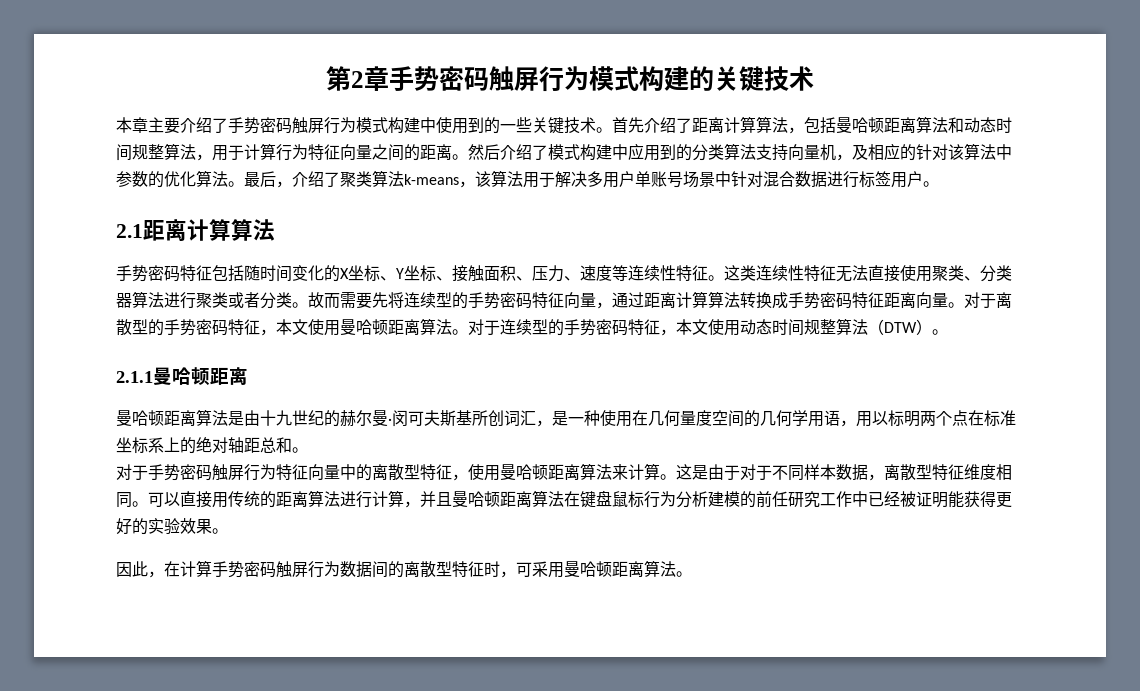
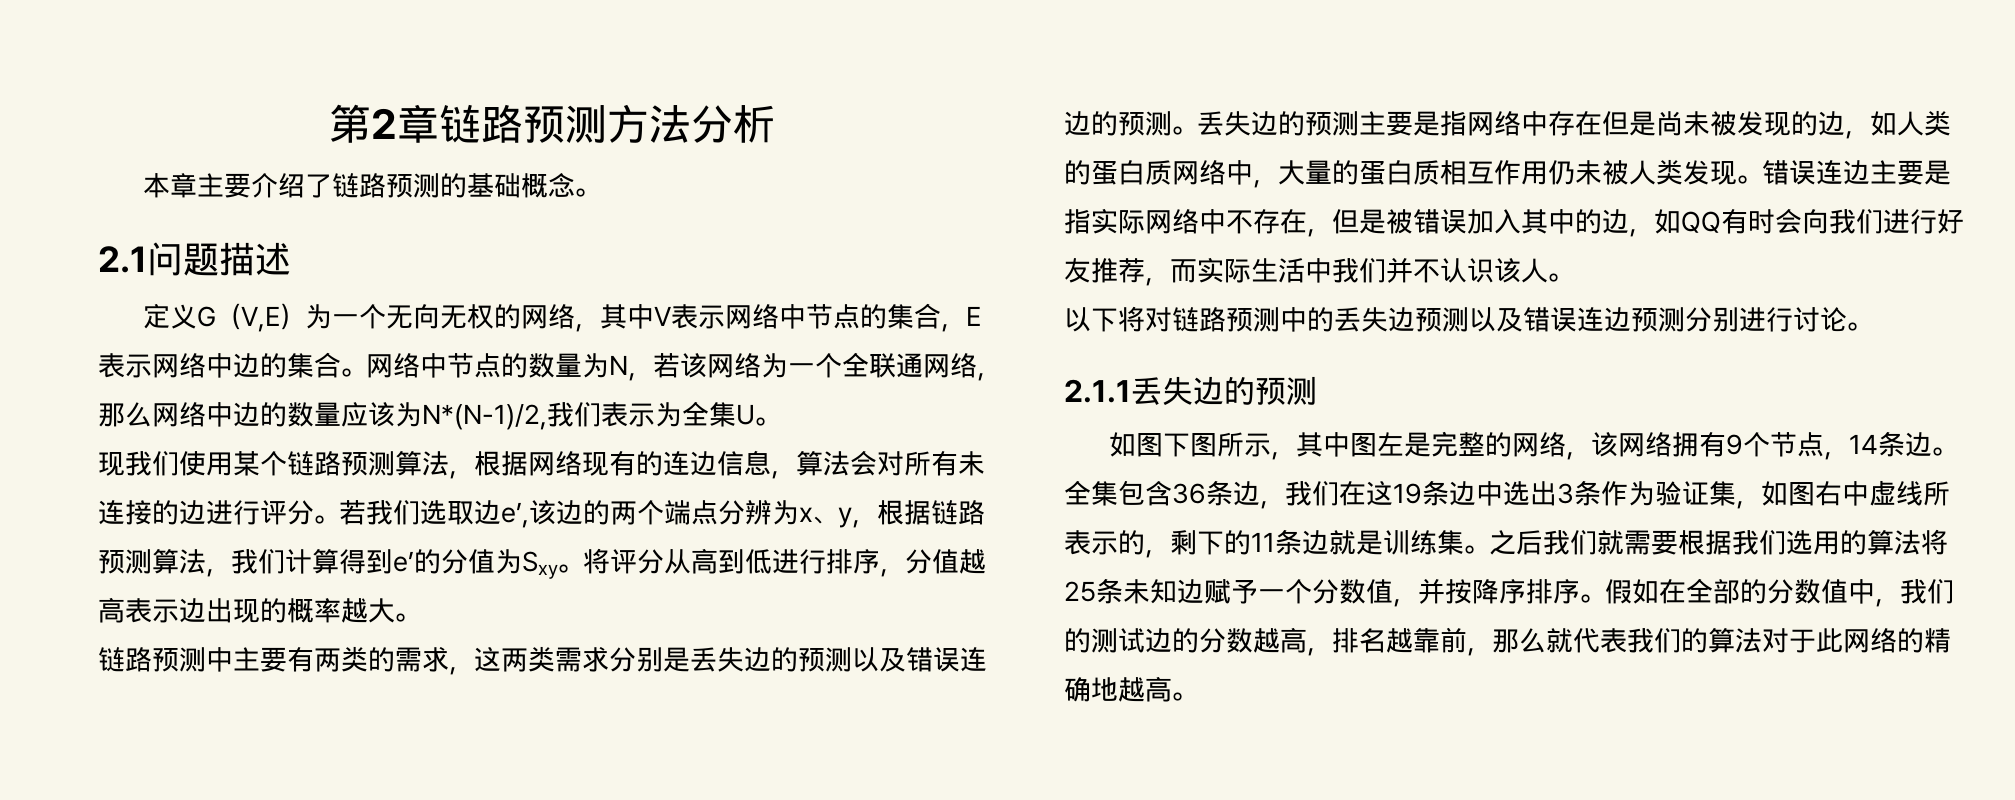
- 第2章手势密码触屏行为模式构建的关键技术
- 本章主要介绍了手势密码触屏行为模式构建中使用到的一些关键技术。首先介绍了距离计算算法，包括曼哈顿距离算法和动态时间规整算法，用于计算行为特征向量之间的距离。然后介绍了模式构建中应用到的分类算法支持向量机，及相应的针对该算法中参数的优化算法。最后，介绍了聚类算法k-means，该算法用于解决多用户单账号场景中针对混合数据进行标签用户。
- 2.1距离计算算法
- 手势密码特征包括随时间变化的X坐标、Y坐标、接触面积、压力、速度等连续性特征。这类连续性特征无法直接使用聚类、分类器算法进行聚类或者分类。故而需要先将连续型的手势密码特征向量，通过距离计算算法转换成手势密码特征距离向量。对于离散型的手势密码特征，本文使用曼哈顿距离算法。对于连续型的手势密码特征，本文使用动态时间规整算法（DTW）。
- 2.1.1曼哈顿距离
- 曼哈顿距离算法是由十九世纪的赫尔曼·闵可夫斯基所创词汇，是一种使用在几何量度空间的几何学用语，用以标明两个点在标准坐标系上的绝对轴距总和。
- 对于手势密码触屏行为特征向量中的离散型特征，使用曼哈顿距离算法来计算。这是由于对于不同样本数据，离散型特征维度相同。可以直接用传统的距离算法进行计算，并且曼哈顿距离算法在键盘鼠标行为分析建模的前任研究工作中已经被证明能获得更好的实验效果。
- 因此，在计算手势密码触屏行为数据间的离散型特征时，可采用曼哈顿距离算法。
+ 第2章链路预测方法分析
+ 本章主要介绍了链路预测的基础概念。
+ 2.1问题描述
+ 定义G（V,E）为一个无向无权的网络，其中V表示网络中节点的集合，E表示网络中边的集合。网络中节点的数量为N，若该网络为一个全联通网络，那么网络中边的数量应该为N*(N-1)/2,我们表示为全集U。
+ 现我们使用某个链路预测算法，根据网络现有的连边信息，算法会对所有未连接的边进行评分。若我们选取边e’,该边的两个端点分辨为x、y，根据链路预测算法，我们计算得到e’的分值为Sxy。将评分从高到低进行排序，分值越高表示边出现的概率越大。
+ 链路预测中主要有两类的需求，这两类需求分别是丢失边的预测以及错误连边的预测。丢失边的预测主要是指网络中存在但是尚未被发现的边，如人类的蛋白质网络中，大量的蛋白质相互作用仍未被人类发现。错误连边主要是指实际网络中不存在，但是被错误加入其中的边，如QQ有时会向我们进行好友推荐，而实际生活中我们并不认识该人。
+ 以下将对链路预测中的丢失边预测以及错误连边预测分别进行讨论。
+ 2.1.1丢失边的预测
+ 如图下图所示，其中图左是完整的网络，该网络拥有9个节点，14条边。全集包含36条边，我们在这19条边中选出3条作为验证集，如图右中虚线所表示的，剩下的11条边就是训练集。之后我们就需要根据我们选用的算法将25条未知边赋予一个分数值，并按降序排序。假如在全部的分数值中，我们的测试边的分数越高，排名越靠前，那么就代表我们的算法对于此网络的精确地越高。

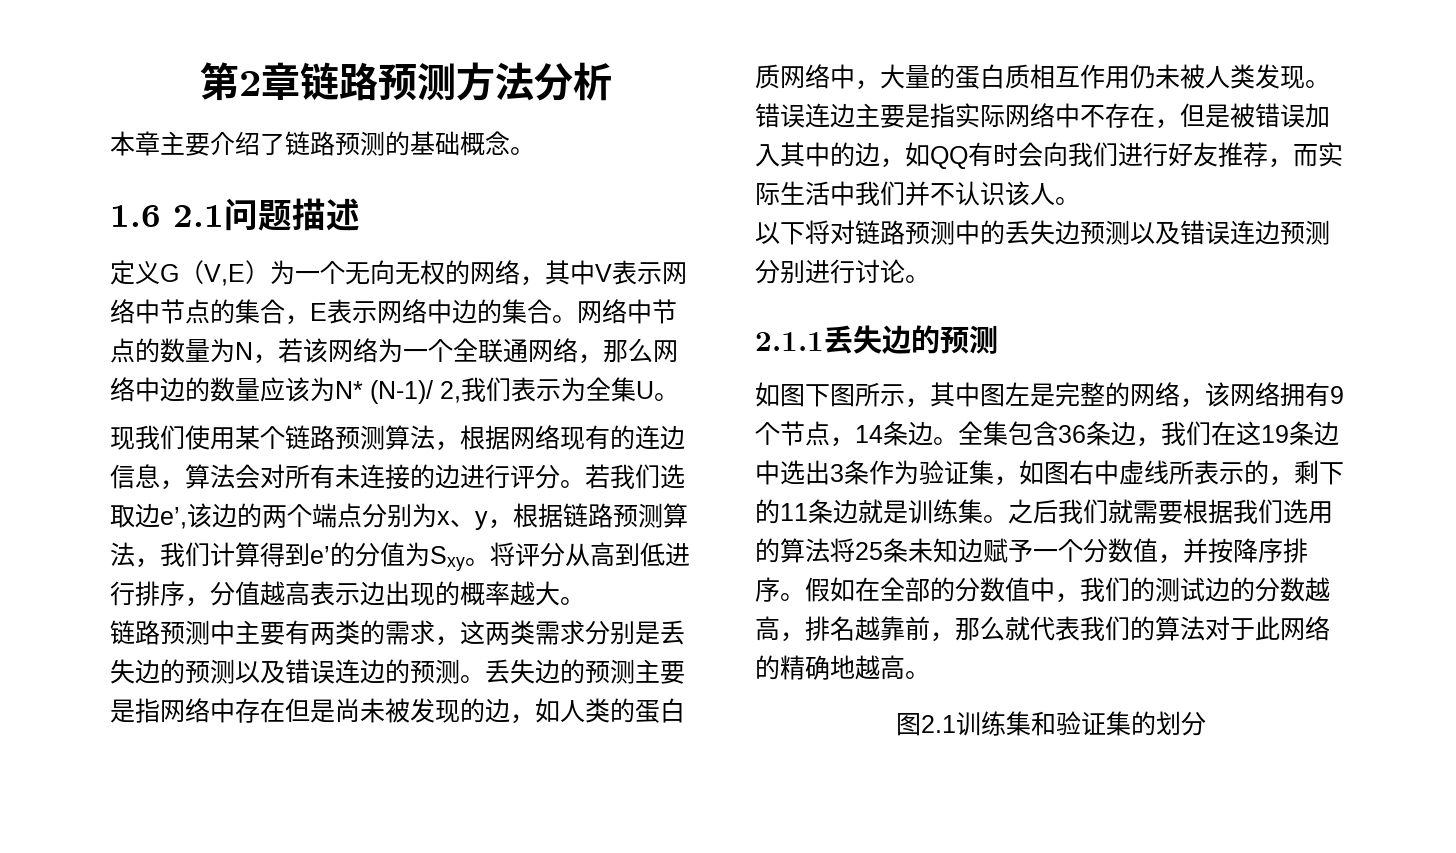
- 2.1问题描述
+ 1.6 2.1问题描述
- 网络中节点的数量为N，若该网络为一个全联通网络，那么网络中边的数量应该为N*(N-1)/2,我们表示为全集U。
+ 网络中节点的数量为N，若该网络为一个全联通网络，那么网络中边的数量应该为N* (N-1)/ 2,我们表示为全集U。
- 若我们选取边e’,该边的两个端点分辨为x、y，根据链路预测算法，我们计算得到e’的分值为Sxy。
+ 若我们选取边e’,该边的两个端点分别为x、y，根据链路预测算法，我们计算得到e’的分值为Sxy。
+ 图2.1训练集和验证集的划分

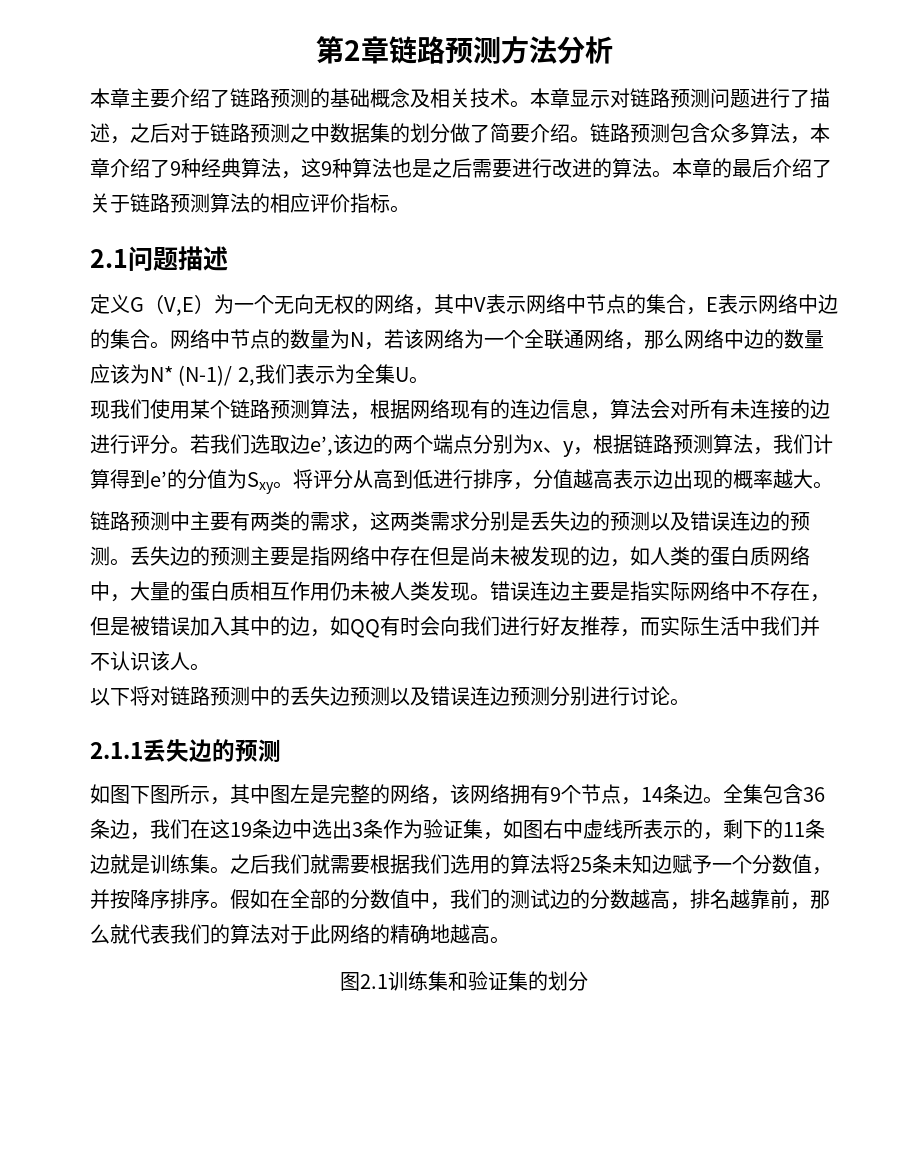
- 本章主要介绍了链路预测的基础概念。
- 1.6 2.1问题描述
+ 本章主要介绍了链路预测的基础概念及相关技术。本章显示对链路预测问题进行了描述，之后对于链路预测之中数据集的划分做了简要介绍。链路预测包含众多算法，本章介绍了9种经典算法，这9种算法也是之后需要进行改进的算法。本章的最后介绍了关于链路预测算法的相应评价指标。
+ 2.1问题描述

